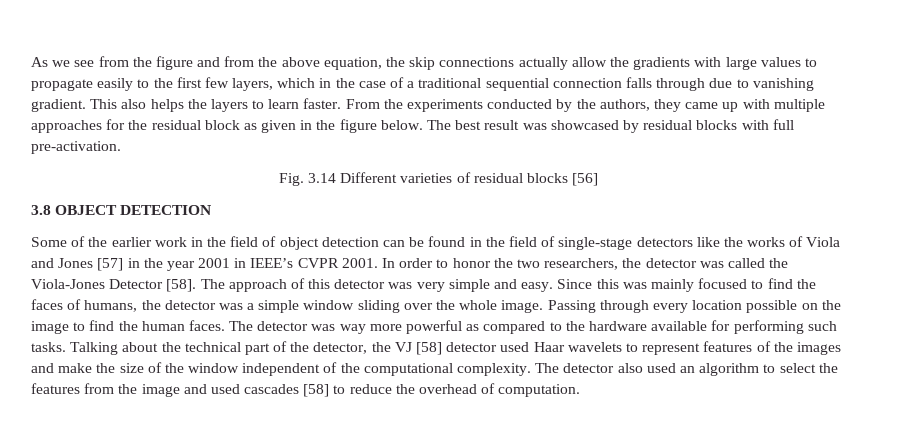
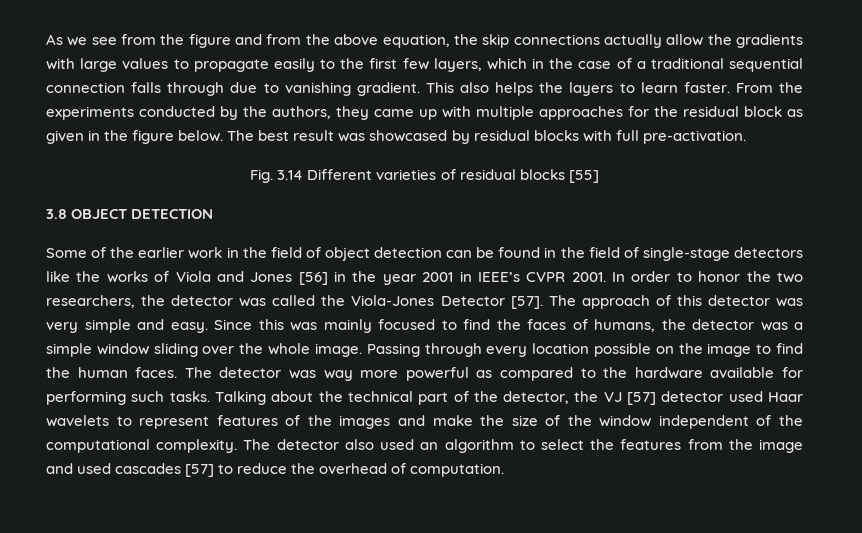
- Fig. 3.14 Different varieties of residual blocks [56]
+ Fig. 3.14 Different varieties of residual blocks [55]
- Some of the earlier work in the field of object detection can be found in the field of single-stage detectors like the works of Viola and Jones [57] in the year 2001 in IEEE’s CVPR 2001.
+ Some of the earlier work in the field of object detection can be found in the field of single-stage detectors like the works of Viola and Jones [56] in the year 2001 in IEEE’s CVPR 2001.
- In order to honor the two researchers, the detector was called the Viola-Jones Detector [58].
+ In order to honor the two researchers, the detector was called the Viola-Jones Detector [57].
- Talking about the technical part of the detector, the VJ [58] detector used Haar wavelets to represent features of the images and make the size of the window independent of the computational complexity.
+ Talking about the technical part of the detector, the VJ [57] detector used Haar wavelets to represent features of the images and make the size of the window independent of the computational complexity.
- The detector also used an algorithm to select the features from the image and used cascades [58] to reduce the overhead of computation.
+ The detector also used an algorithm to select the features from the image and used cascades [57] to reduce the overhead of computation.

